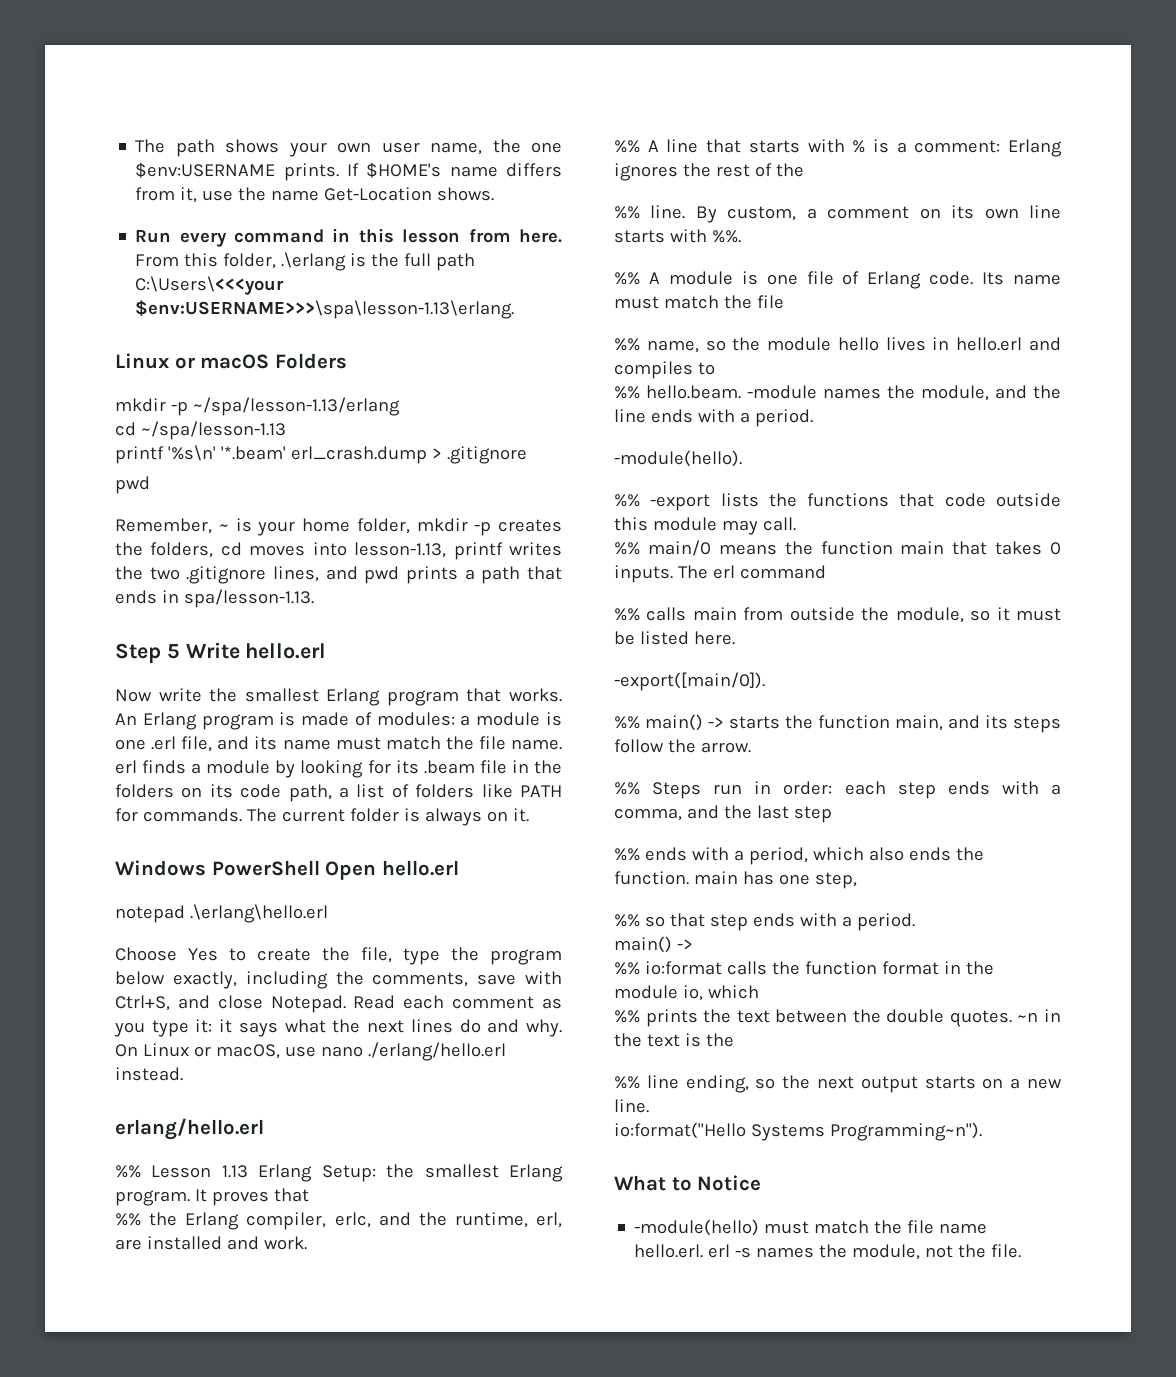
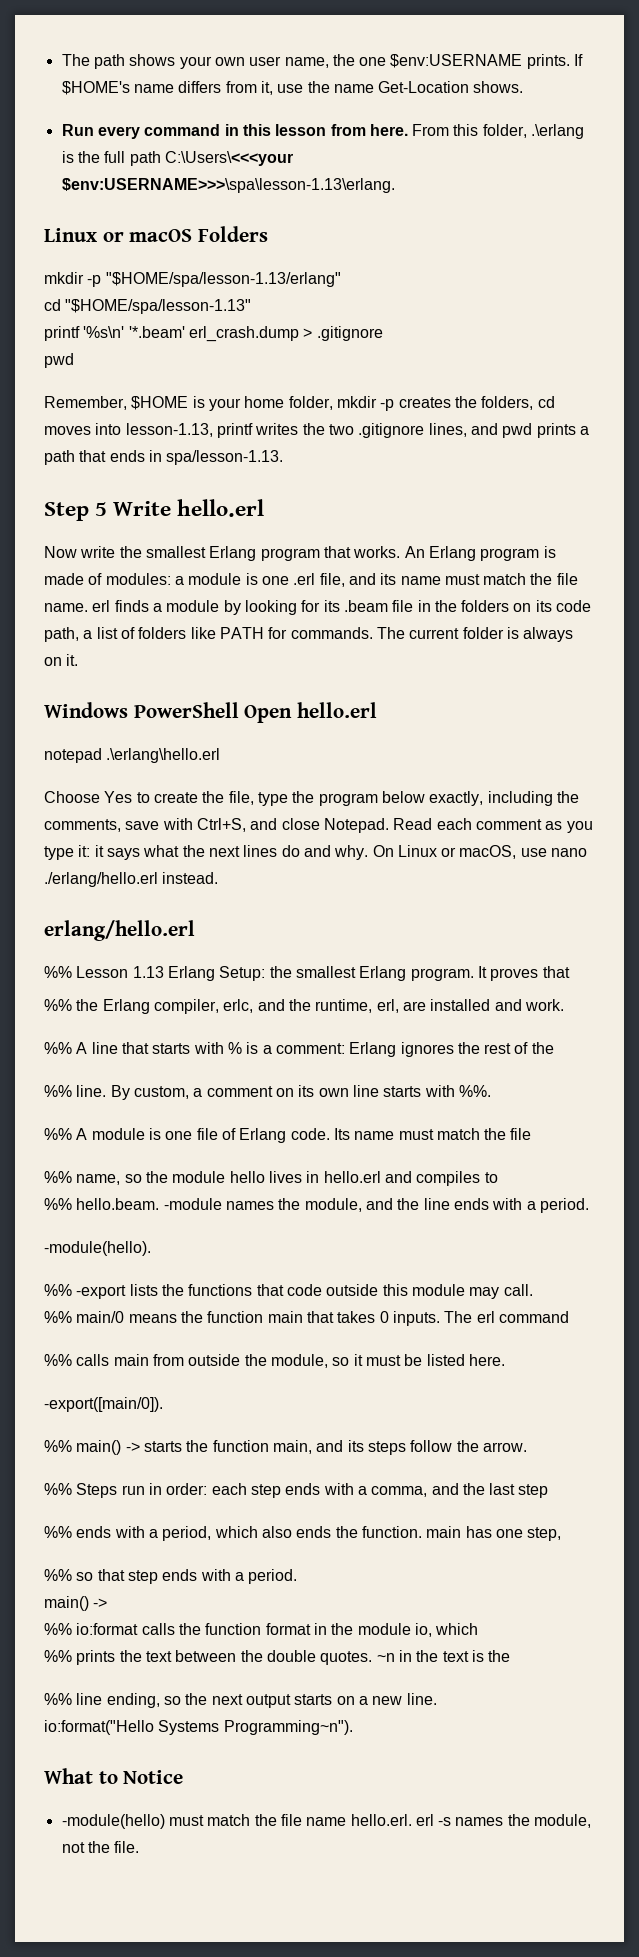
- mkdir -p ~/spa/lesson-1.13/erlang
- cd ~/spa/lesson-1.13
+ mkdir -p "$HOME/spa/lesson-1.13/erlang"
+ cd "$HOME/spa/lesson-1.13"
- Remember, ~ is your home folder, mkdir -p creates the folders, cd moves into lesson-1.13, printf writes the two .gitignore lines, and pwd prints a path that ends in spa/lesson-1.13.
+ Remember, $HOME is your home folder, mkdir -p creates the folders, cd moves into lesson-1.13, printf writes the two .gitignore lines, and pwd prints a path that ends in spa/lesson-1.13.

